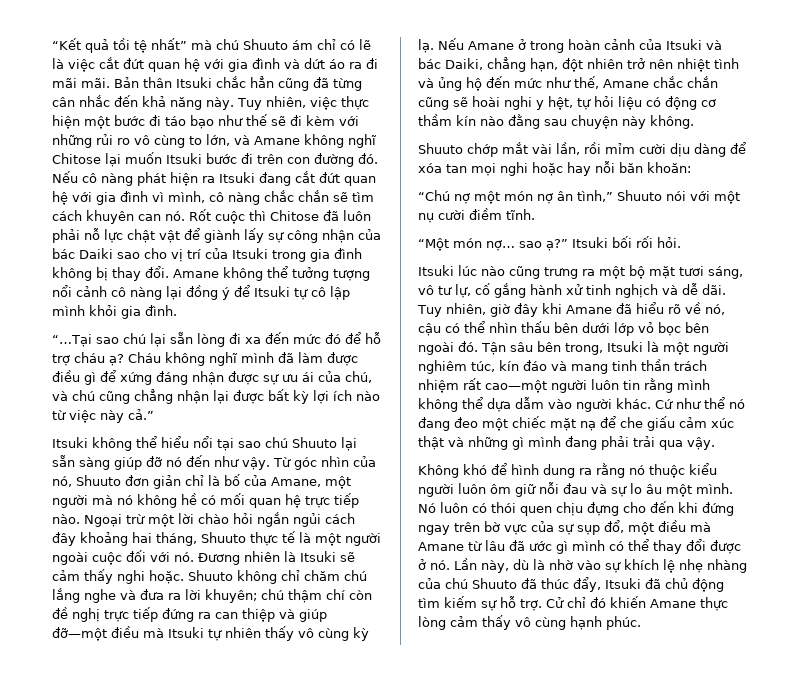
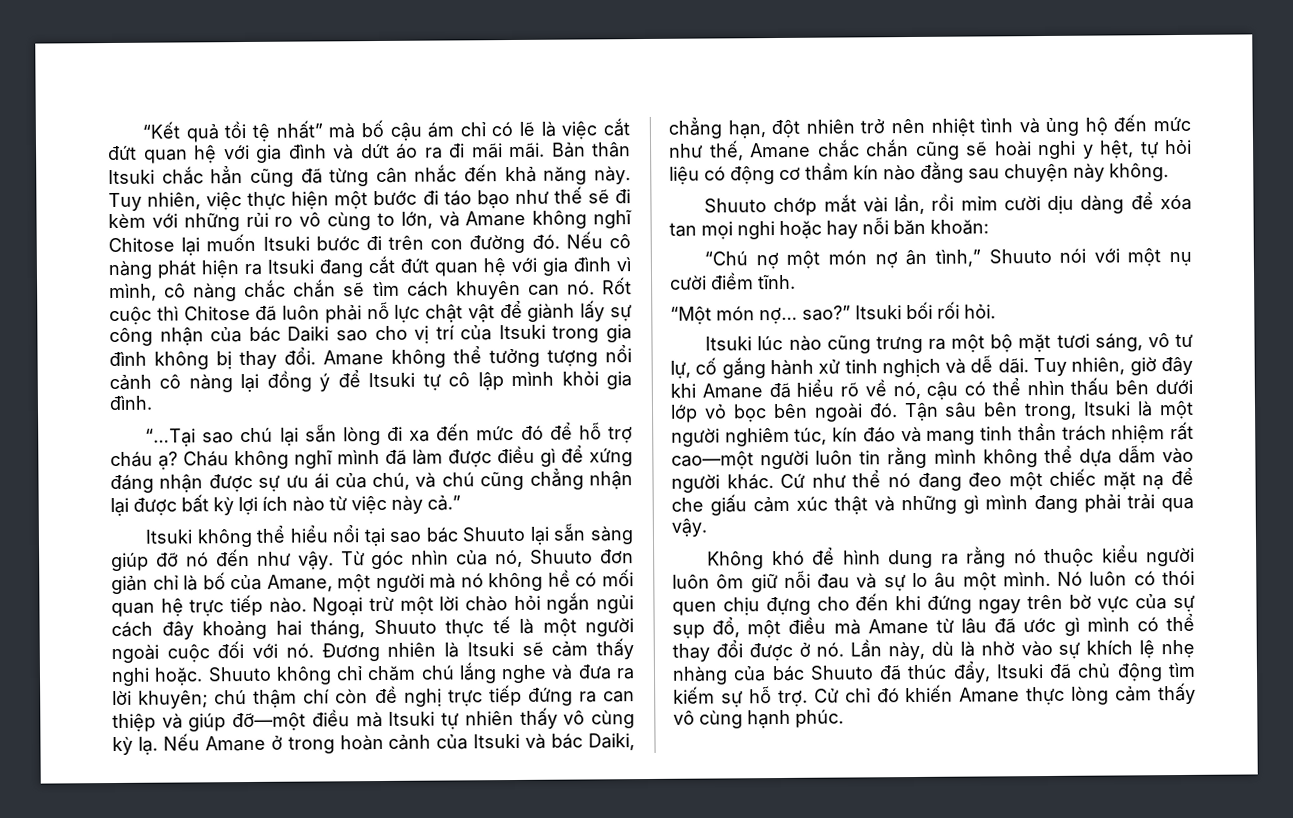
- “Kết quả tồi tệ nhất” mà chú Shuuto ám chỉ có lẽ là việc cắt đứt quan hệ với gia đình và dứt áo ra đi mãi mãi.
+ “Kết quả tồi tệ nhất” mà bố cậu ám chỉ có lẽ là việc cắt đứt quan hệ với gia đình và dứt áo ra đi mãi mãi.
- Itsuki không thể hiểu nổi tại sao chú Shuuto lại sẵn sàng giúp đỡ nó đến như vậy.
+ Itsuki không thể hiểu nổi tại sao bác Shuuto lại sẵn sàng giúp đỡ nó đến như vậy.
- “Một món nợ… sao ạ?”
+ “Một món nợ… sao?”
- Lần này, dù là nhờ vào sự khích lệ nhẹ nhàng của chú Shuuto đã thúc đẩy, Itsuki đã chủ động tìm kiếm sự hỗ trợ.
+ Lần này, dù là nhờ vào sự khích lệ nhẹ nhàng của bác Shuuto đã thúc đẩy, Itsuki đã chủ động tìm kiếm sự hỗ trợ.

